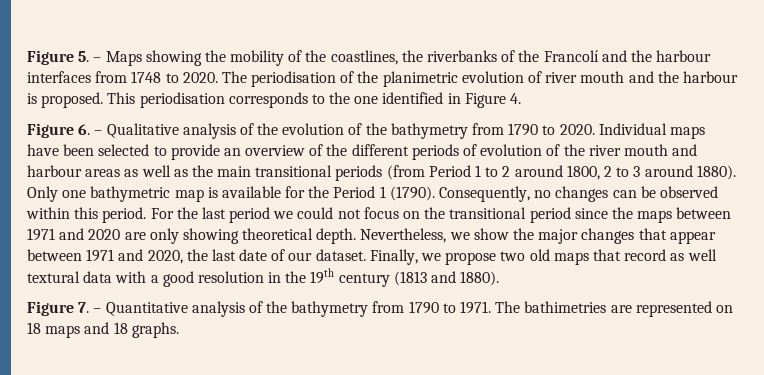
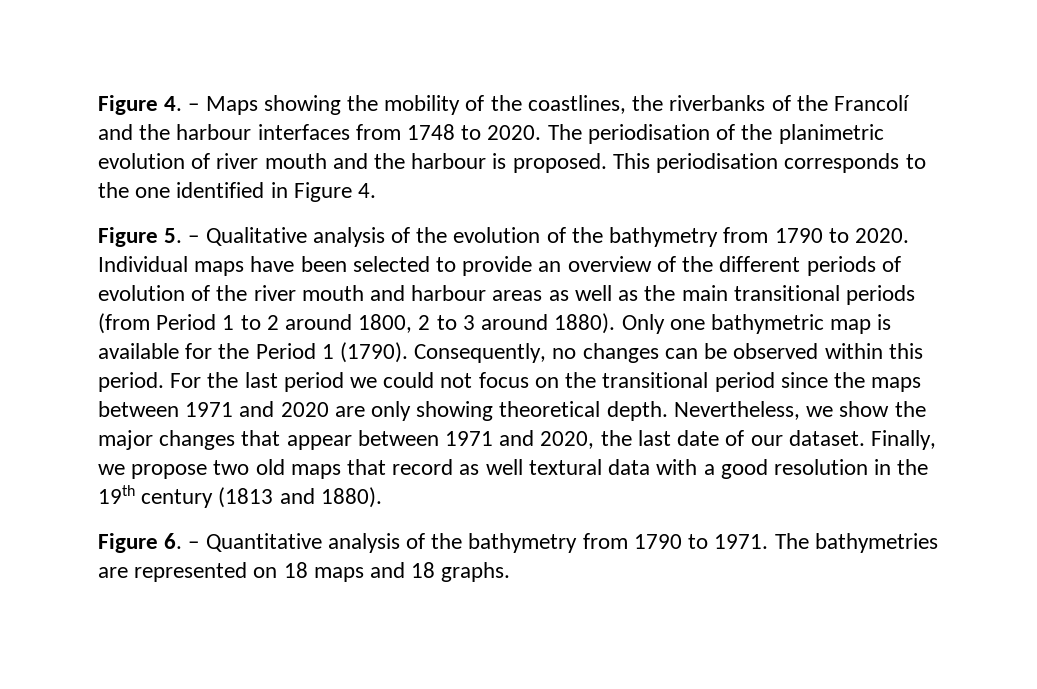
- Figure 5. – Maps showing the mobility of the coastlines, the riverbanks of the Francolí and the harbour interfaces from 1748 to 2020.
+ Figure 4. – Maps showing the mobility of the coastlines, the riverbanks of the Francolí and the harbour interfaces from 1748 to 2020.
- Figure 6. – Qualitative analysis of the evolution of the bathymetry from 1790 to 2020.
+ Figure 5. – Qualitative analysis of the evolution of the bathymetry from 1790 to 2020.
- Figure 7. – Quantitative analysis of the bathymetry from 1790 to 1971.
+ Figure 6. – Quantitative analysis of the bathymetry from 1790 to 1971.
- The bathimetries are represented on 18 maps and 18 graphs.
+ The bathymetries are represented on 18 maps and 18 graphs.

